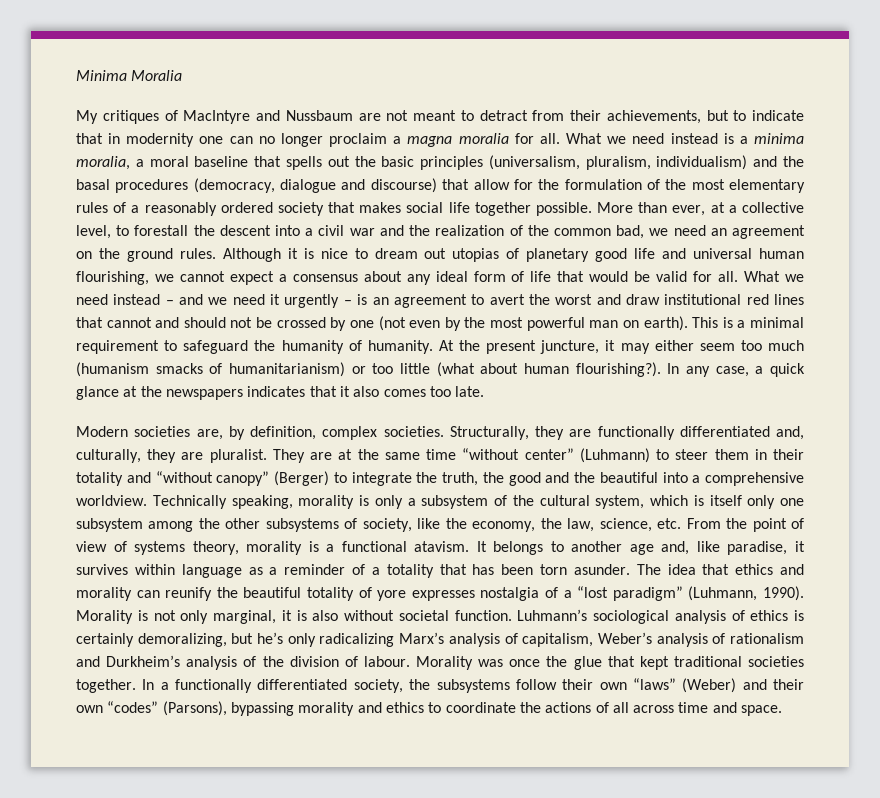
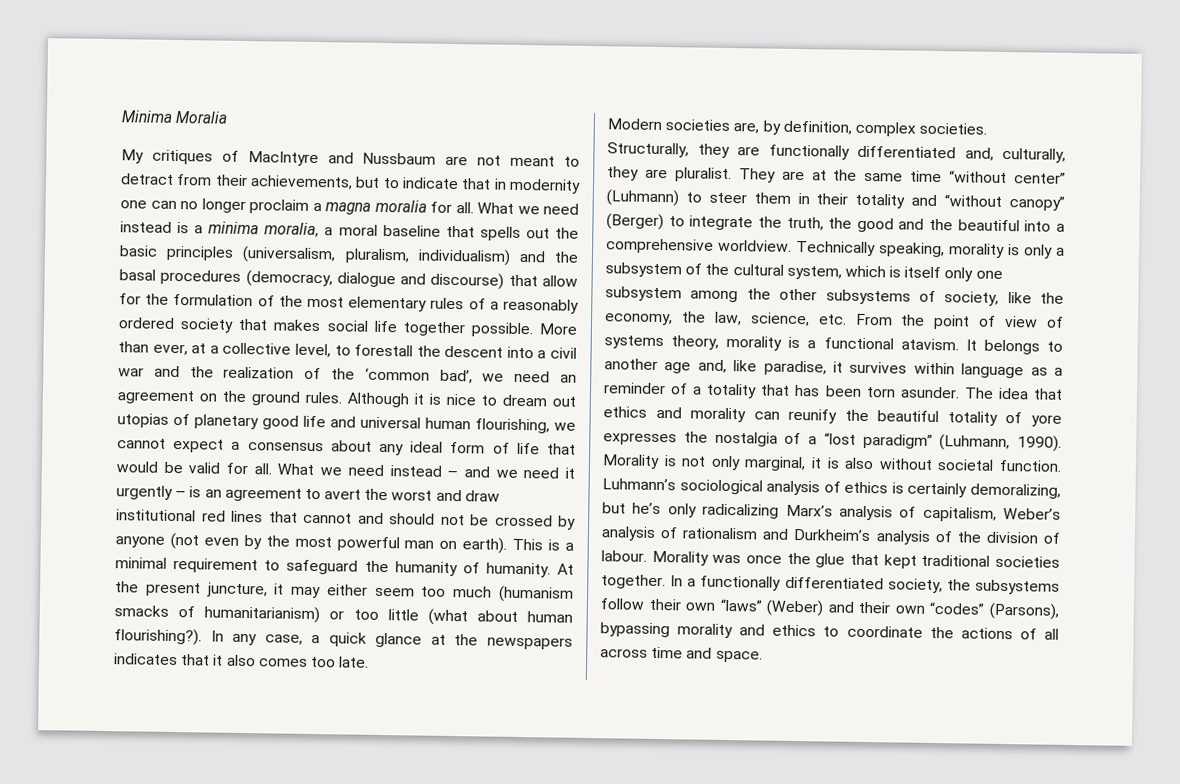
- More than ever, at a collective level, to forestall the descent into a civil war and the realization of the common bad, we need an agreement on the ground rules.
+ More than ever, at a collective level, to forestall the descent into a civil war and the realization of the ‘common bad’, we need an agreement on the ground rules.
- What we need instead – and we need it urgently – is an agreement to avert the worst and draw institutional red lines that cannot and should not be crossed by one (not even by the most powerful man on earth).
+ What we need instead – and we need it urgently – is an agreement to avert the worst and draw institutional red lines that cannot and should not be crossed by anyone (not even by the most powerful man on earth).
- The idea that ethics and morality can reunify the beautiful totality of yore expresses nostalgia of a “lost paradigm” (Luhmann, 1990).
+ The idea that ethics and morality can reunify the beautiful totality of yore expresses the nostalgia of a “lost paradigm” (Luhmann, 1990).

